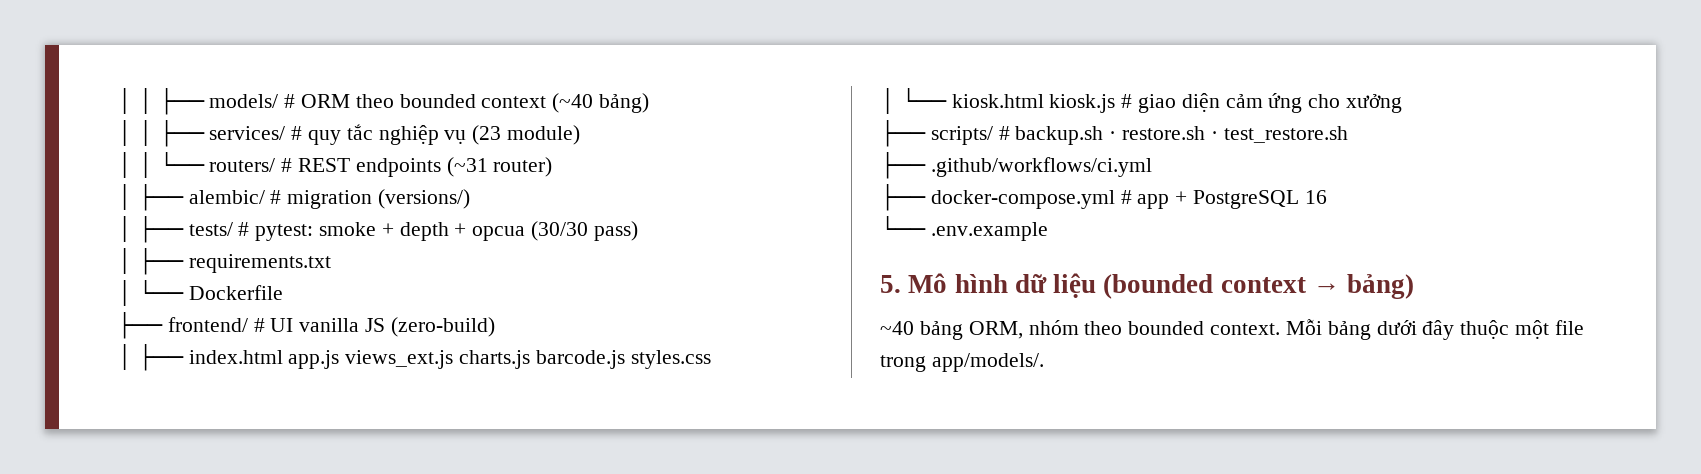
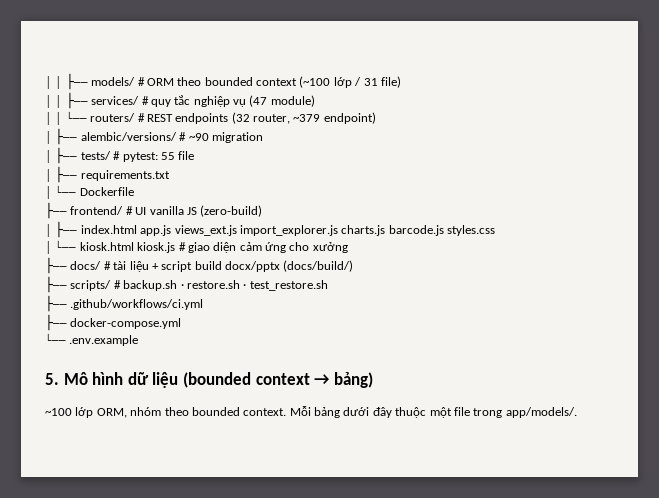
- │ │ ├── models/ # ORM theo bounded context (~40 bảng)
+ │ │ ├── models/ # ORM theo bounded context (~100 lớp / 31 file)
- │ │ ├── services/ # quy tắc nghiệp vụ (23 module)
+ │ │ ├── services/ # quy tắc nghiệp vụ (47 module)
- │ │ └── routers/ # REST endpoints (~31 router)
- │ ├── alembic/ # migration (versions/)
+ │ │ └── routers/ # REST endpoints (32 router, ~379 endpoint)
+ │ ├── alembic/versions/ # ~90 migration
- │ ├── tests/ # pytest: smoke + depth + opcua (30/30 pass)
+ │ ├── tests/ # pytest: 55 file
- │ ├── index.html app.js views_ext.js charts.js barcode.js styles.css
+ │ ├── index.html app.js views_ext.js import_explorer.js charts.js barcode.js styles.css
+ ├── docs/ # tài liệu + script build docx/pptx (docs/build/)
- ├── docker-compose.yml # app + PostgreSQL 16
+ ├── docker-compose.yml
- ~40 bảng ORM, nhóm theo bounded context.
+ ~100 lớp ORM, nhóm theo bounded context.

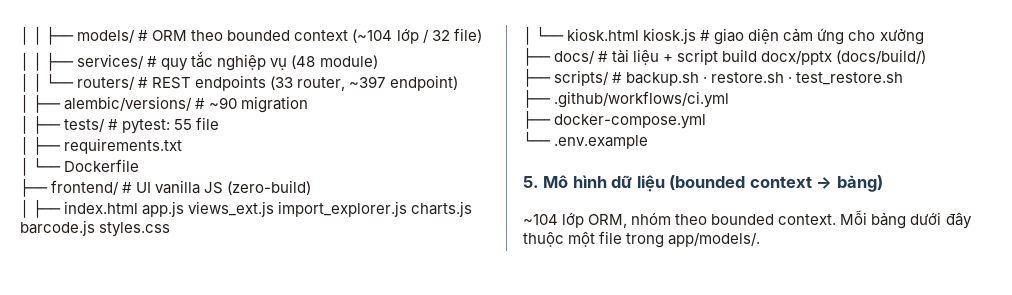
- │ │ ├── models/ # ORM theo bounded context (~100 lớp / 31 file)
+ │ │ ├── models/ # ORM theo bounded context (~104 lớp / 32 file)
- │ │ ├── services/ # quy tắc nghiệp vụ (47 module)
+ │ │ ├── services/ # quy tắc nghiệp vụ (48 module)
- │ │ └── routers/ # REST endpoints (32 router, ~379 endpoint)
+ │ │ └── routers/ # REST endpoints (33 router, ~397 endpoint)
- ~100 lớp ORM, nhóm theo bounded context.
+ ~104 lớp ORM, nhóm theo bounded context.

